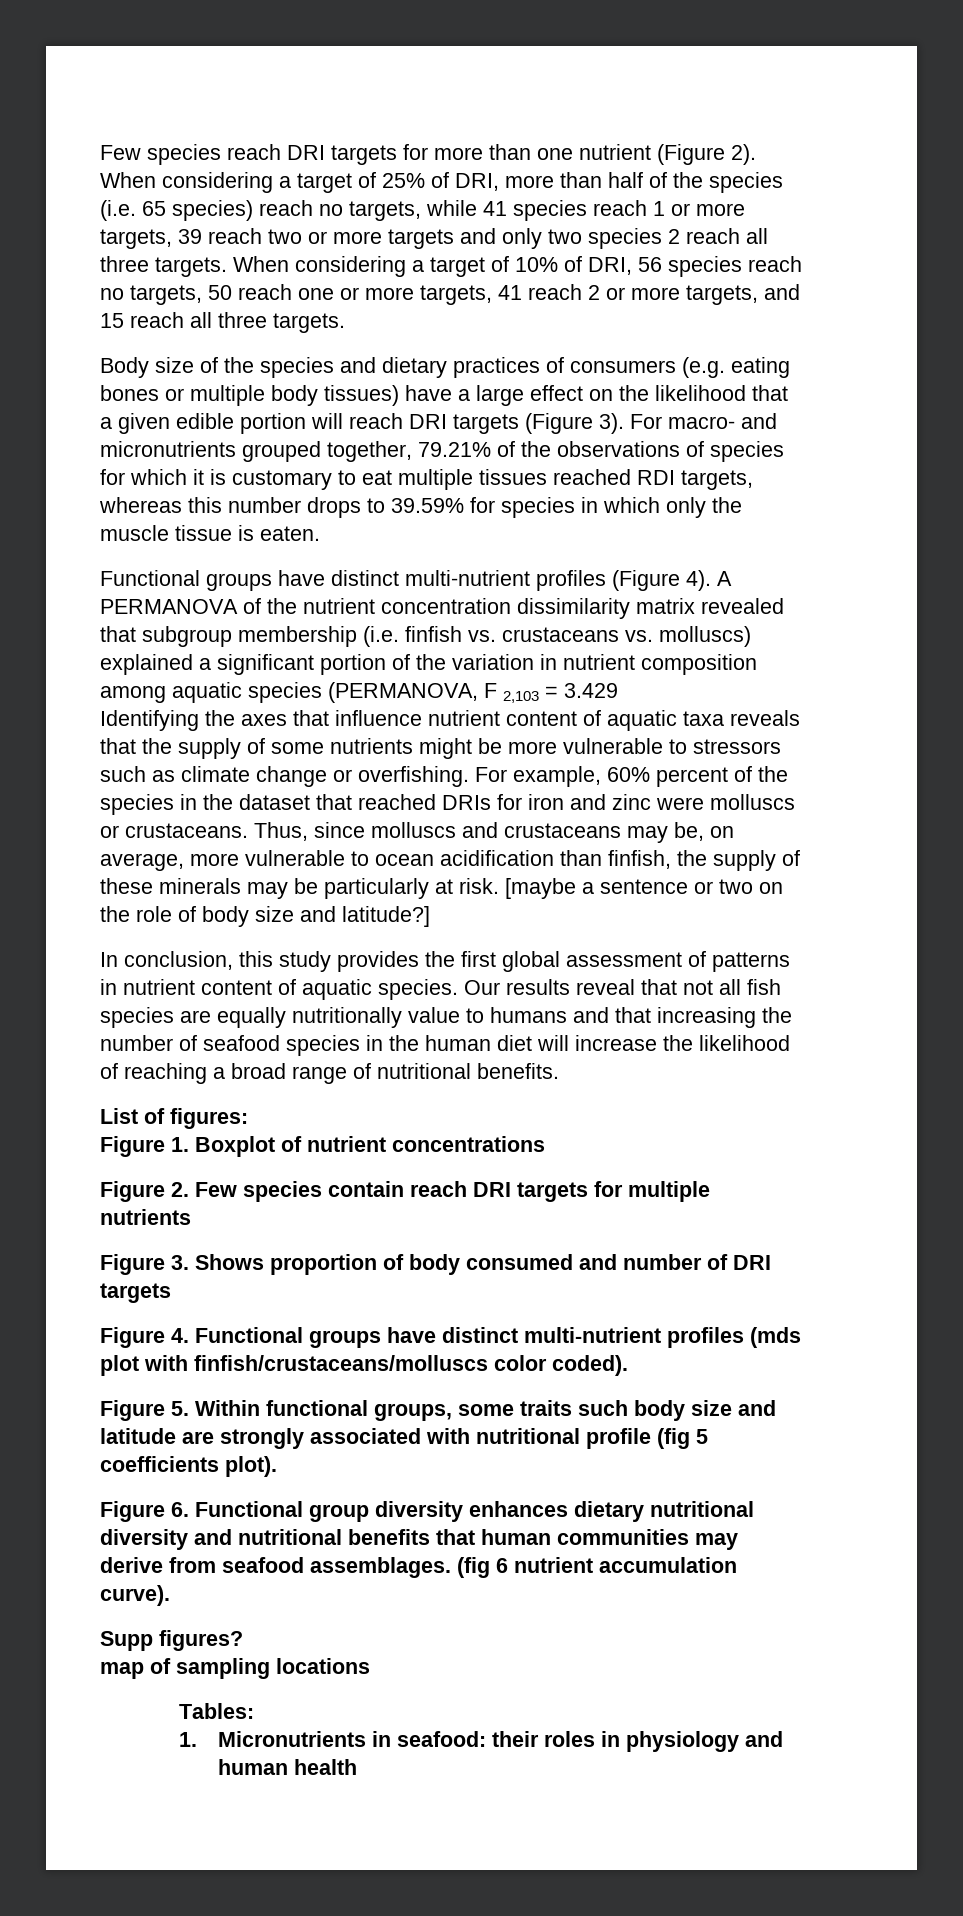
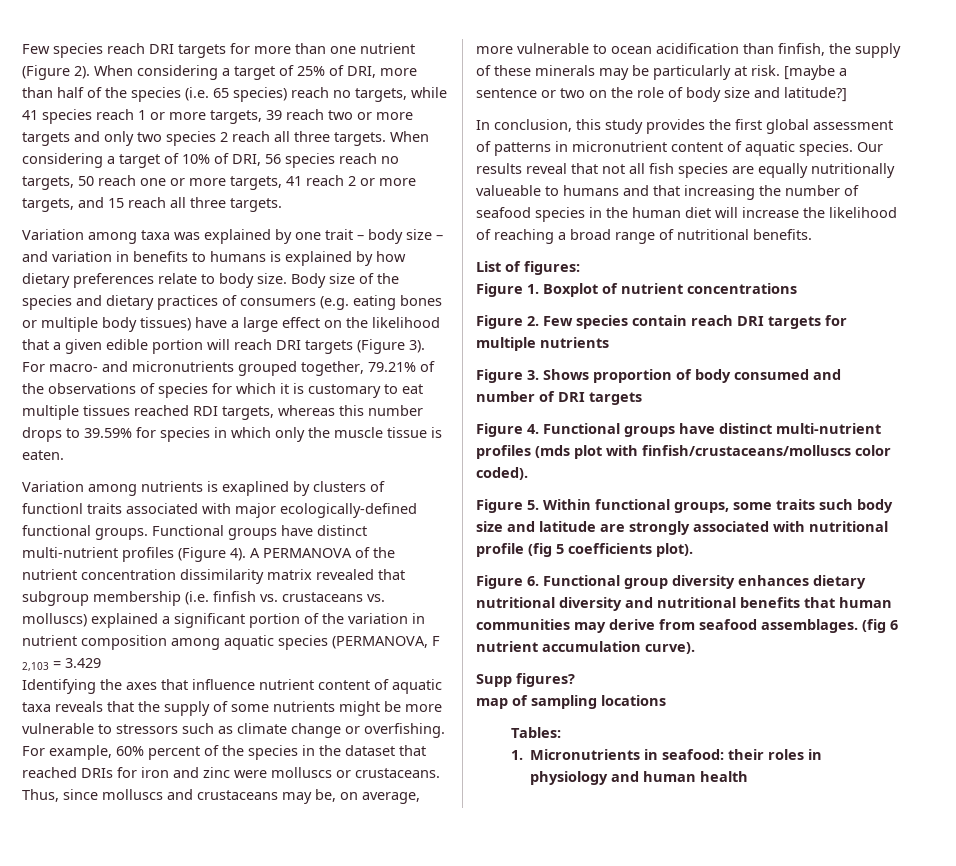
+ Variation among taxa was explained by one trait – body size – and variation in benefits to humans is explained by how dietary preferences relate to body size.
+ Variation among nutrients is exaplined by clusters of functionl traits associated with major ecologically-defined functional groups.
- In conclusion, this study provides the first global assessment of patterns in nutrient content of aquatic species.
+ In conclusion, this study provides the first global assessment of patterns in micronutrient content of aquatic species.
- Our results reveal that not all fish species are equally nutritionally value to humans and that increasing the number of seafood species in the human diet will increase the likelihood of reaching a broad range of nutritional benefits.
+ Our results reveal that not all fish species are equally nutritionally valueable to humans and that increasing the number of seafood species in the human diet will increase the likelihood of reaching a broad range of nutritional benefits.

